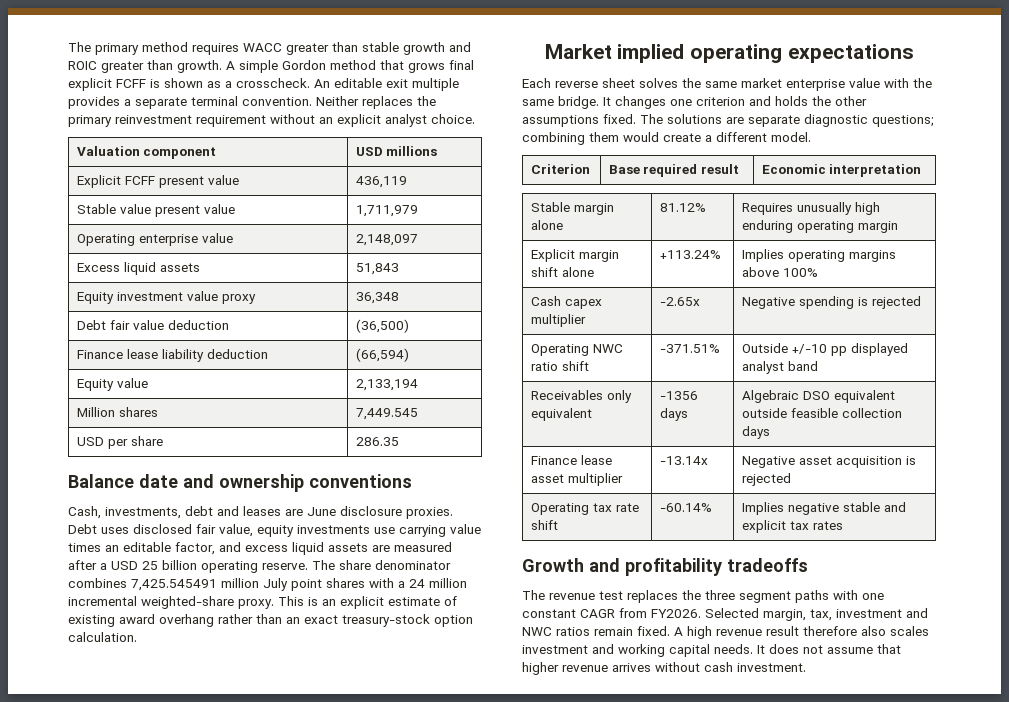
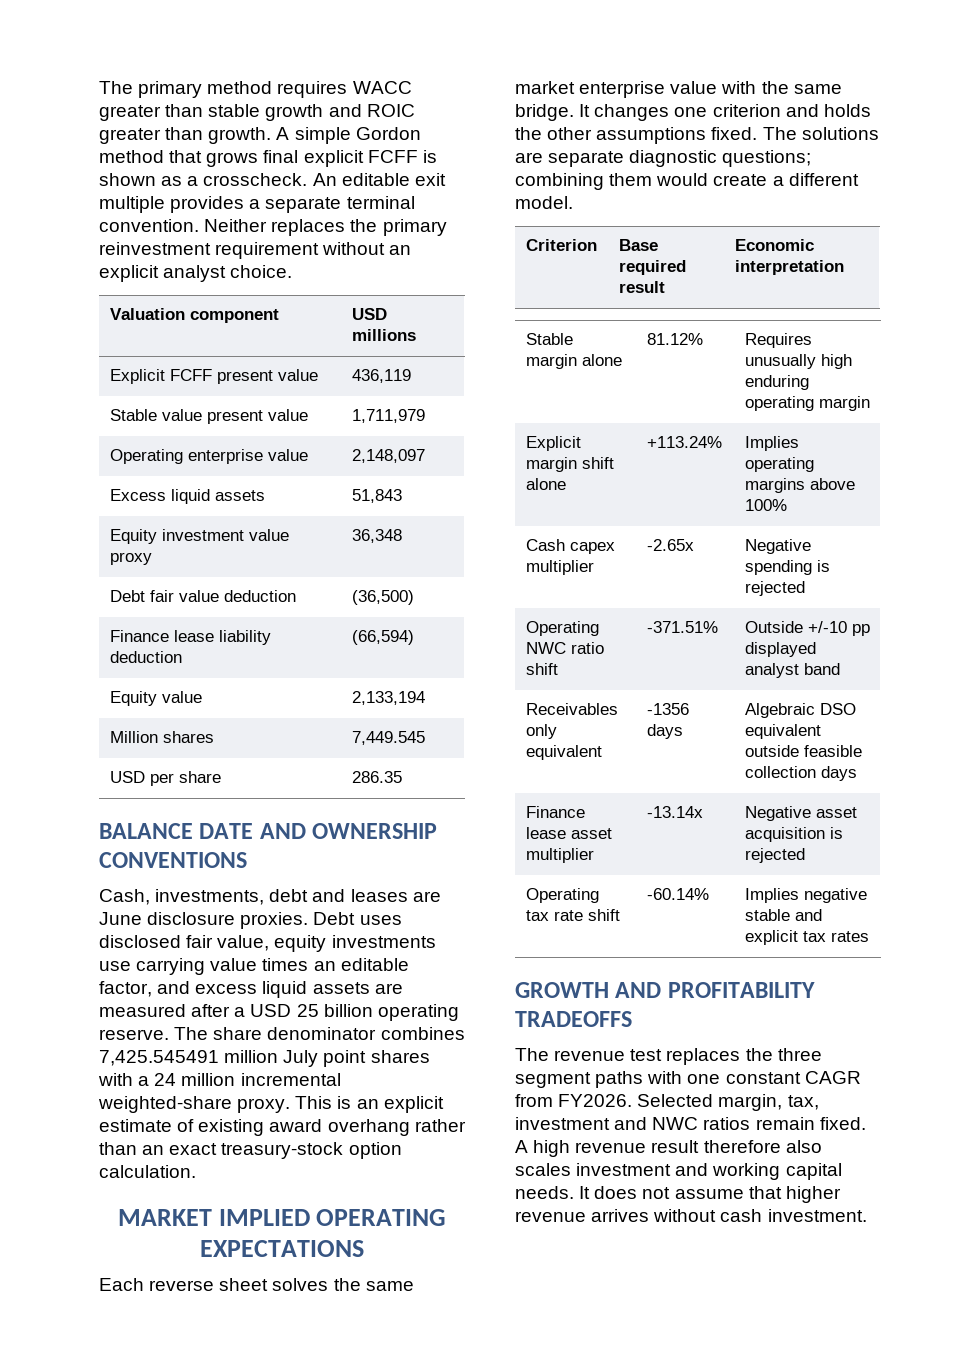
- Balance date and ownership conventions
+ BALANCE DATE AND OWNERSHIP CONVENTIONS
- Market implied operating expectations
+ MARKET IMPLIED OPERATING EXPECTATIONS
- Growth and profitability tradeoffs
+ GROWTH AND PROFITABILITY TRADEOFFS

